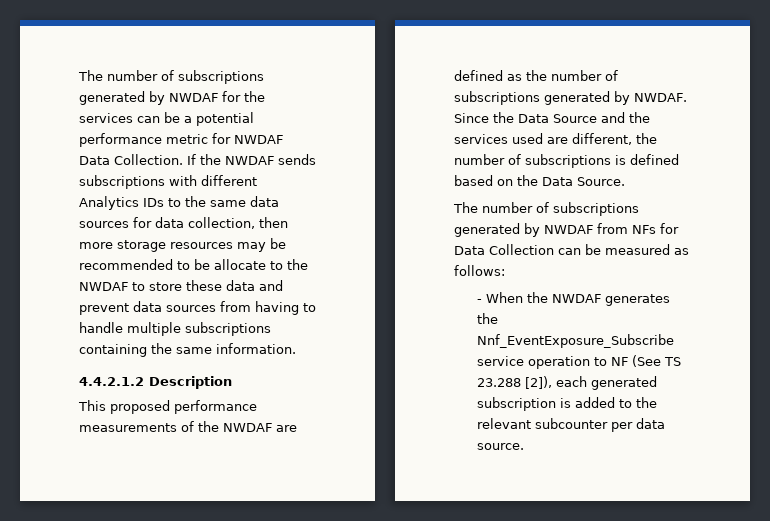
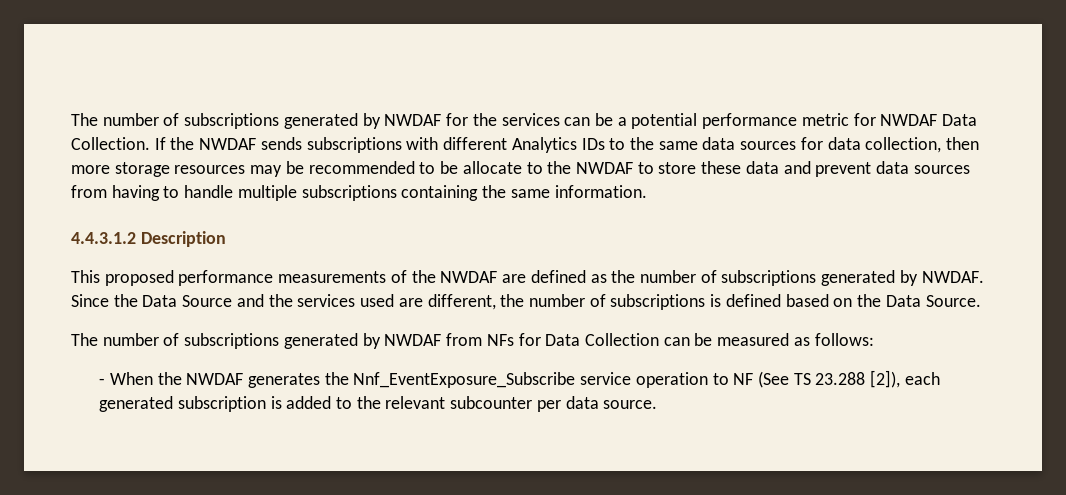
- 4.4.2.1.2 Description
+ 4.4.3.1.2 Description

